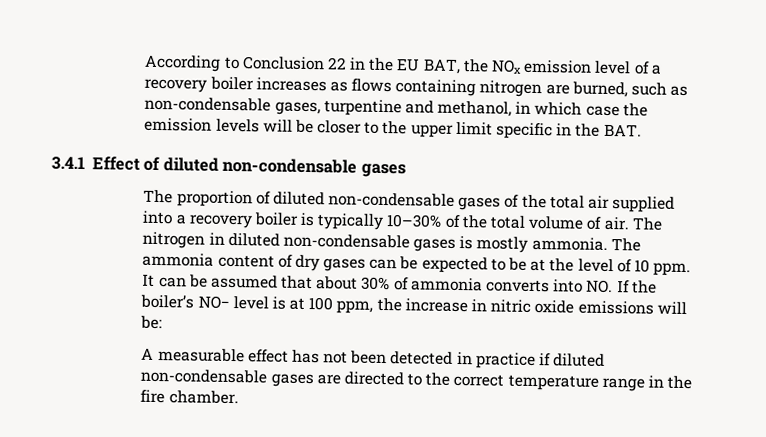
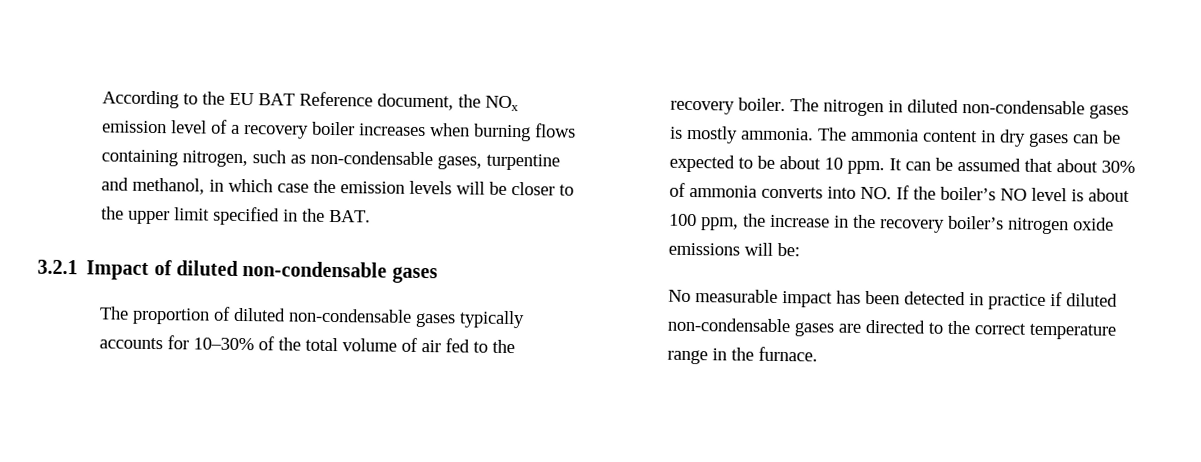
- According to Conclusion 22 in the EU BAT, the NOx emission level of a recovery boiler increases as flows containing nitrogen are burned, such as non-condensable gases, turpentine and methanol, in which case the emission levels will be closer to the upper limit specific in the BAT.
+ According to the EU BAT Reference document, the NOx emission level of a recovery boiler increases when burning flows containing nitrogen, such as non-condensable gases, turpentine and methanol, in which case the emission levels will be closer to the upper limit specified in the BAT.
- 3.4.1 Effect of diluted non-condensable gases
+ 3.2.1 Impact of diluted non-condensable gases
- The proportion of diluted non-condensable gases of the total air supplied into a recovery boiler is typically 10–30% of the total volume of air.
+ The proportion of diluted non-condensable gases typically accounts for 10–30% of the total volume of air fed to the recovery boiler.
- The ammonia content of dry gases can be expected to be at the level of 10 ppm.
+ The ammonia content in dry gases can be expected to be about 10 ppm.
- It can be assumed that about 30% of ammonia converts into NO. If the boiler’s NO− level is at 100 ppm, the increase in nitric oxide emissions will be:
+ It can be assumed that about 30% of ammonia converts into NO. If the boiler’s NO level is about 100 ppm, the increase in the recovery boiler’s nitrogen oxide emissions will be:
- A measurable effect has not been detected in practice if diluted non-condensable gases are directed to the correct temperature range in the fire chamber.
+ No measurable impact has been detected in practice if diluted non-condensable gases are directed to the correct temperature range in the furnace.

